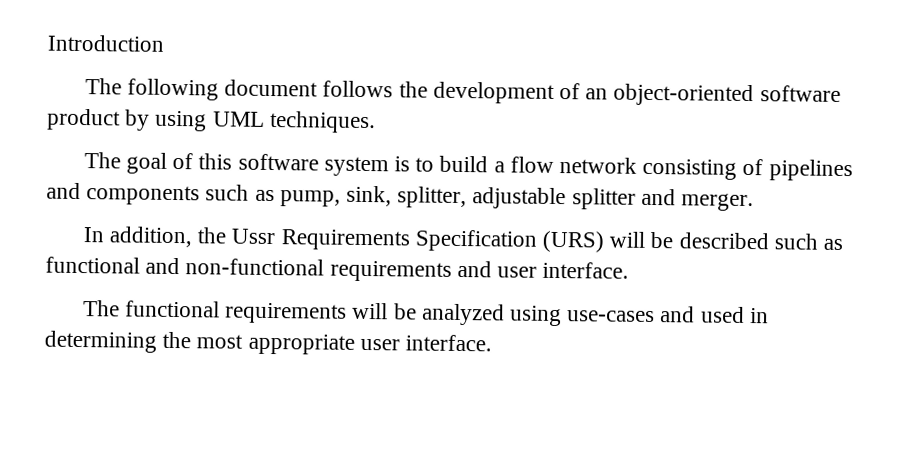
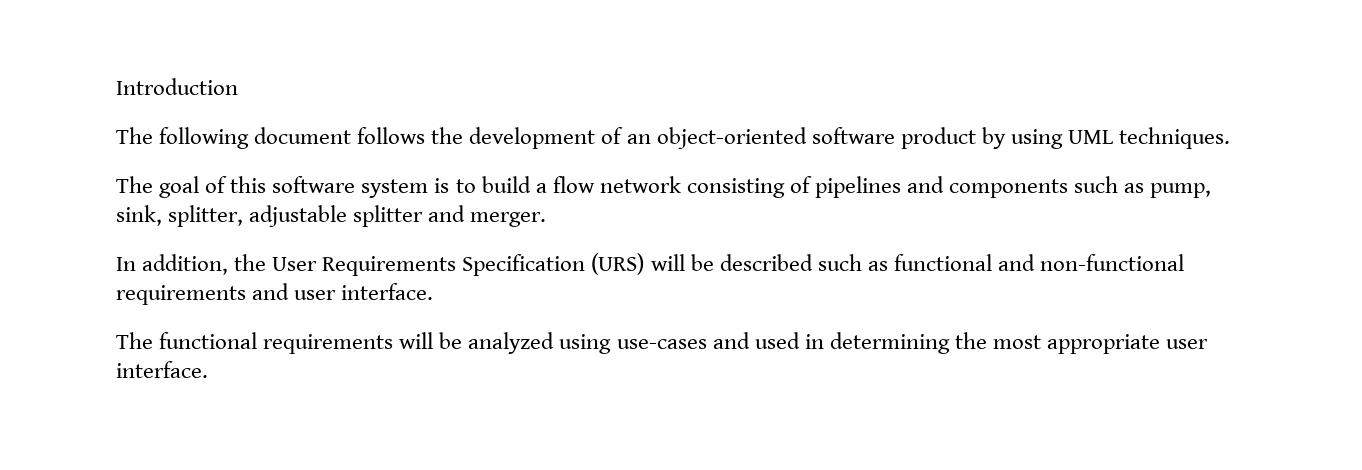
- In addition, the Ussr Requirements Specification (URS) will be described such as functional and non-functional requirements and user interface.
+ In addition, the User Requirements Specification (URS) will be described such as functional and non-functional requirements and user interface.

